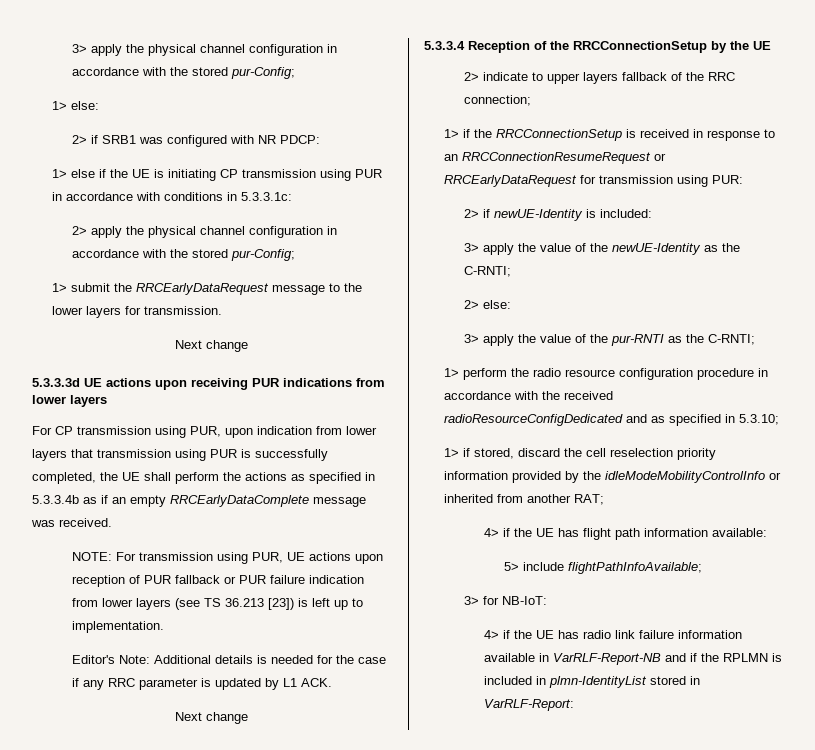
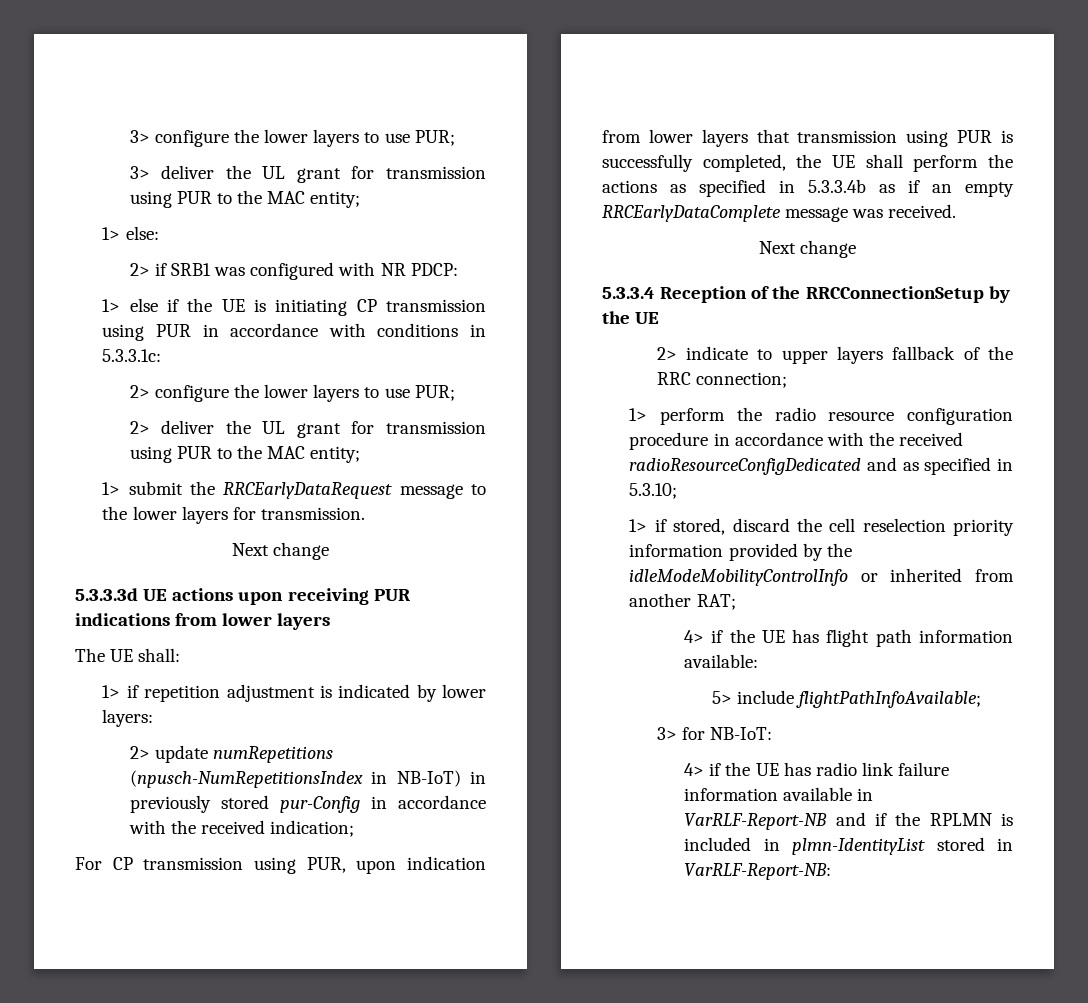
- 3> apply the physical channel configuration in accordance with the stored pur-Config;
+ 3> configure the lower layers to use PUR;
+ 3> deliver the UL grant for transmission using PUR to the MAC entity;
- 2> apply the physical channel configuration in accordance with the stored pur-Config;
+ 2> configure the lower layers to use PUR;
+ 2> deliver the UL grant for transmission using PUR to the MAC entity;
+ The UE shall:
+ 1> if repetition adjustment is indicated by lower layers:
+ 2> update numRepetitions (npusch-NumRepetitionsIndex in NB-IoT) in previously stored pur-Config in accordance with the received indication;
- NOTE: For transmission using PUR, UE actions upon reception of PUR fallback or PUR failure indication from lower layers (see TS 36.213 [23]) is left up to implementation.
- Editor's Note: Additional details is needed for the case if any RRC parameter is updated by L1 ACK.
- 1> if the RRCConnectionSetup is received in response to an RRCConnectionResumeRequest or RRCEarlyDataRequest for transmission using PUR:
- 2> if newUE-Identity is included:
- 3> apply the value of the newUE-Identity as the C-RNTI;
- 2> else:
- 3> apply the value of the pur-RNTI as the C-RNTI;
- 4> if the UE has radio link failure information available in VarRLF-Report-NB and if the RPLMN is included in plmn-IdentityList stored in VarRLF-Report:
+ 4> if the UE has radio link failure information available in VarRLF-Report-NB and if the RPLMN is included in plmn-IdentityList stored in VarRLF-Report-NB:

